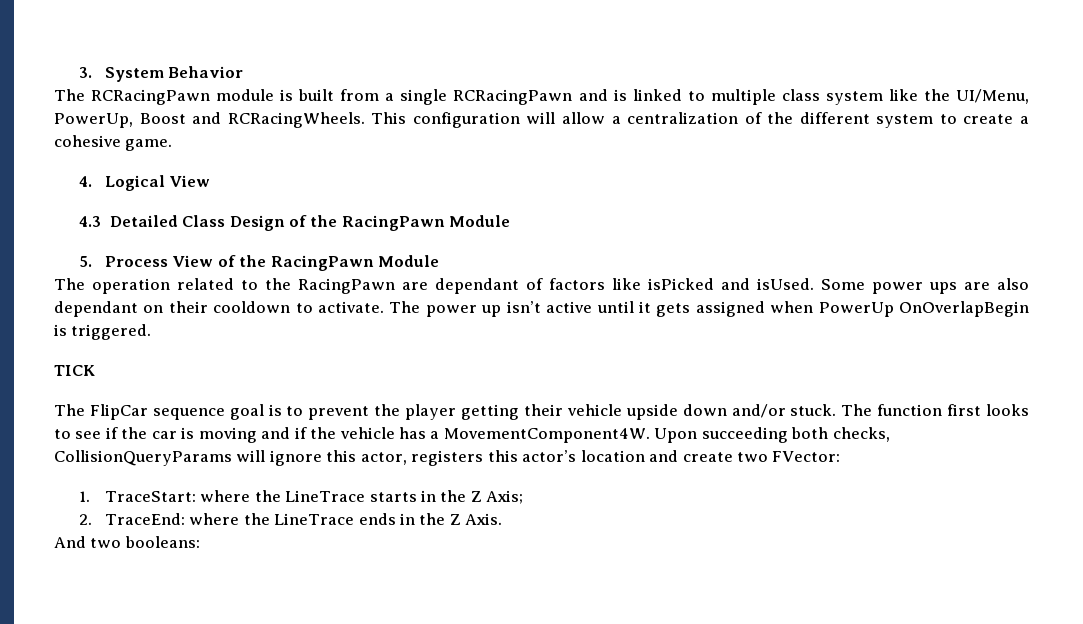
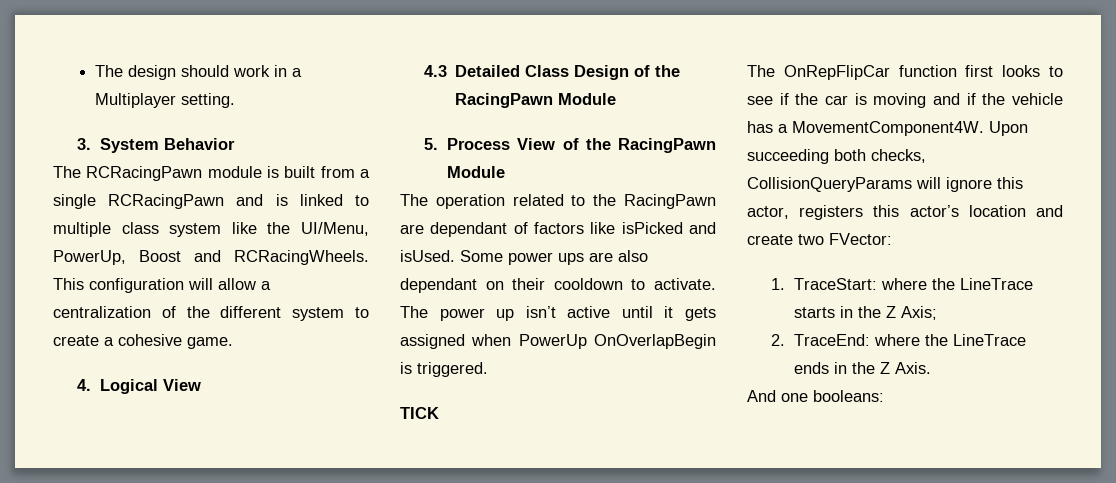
+ The design should work in a Multiplayer setting.
- The FlipCar sequence goal is to prevent the player getting their vehicle upside down and/or stuck. The function first looks to see if the car is moving and if the vehicle has a MovementComponent4W.
+ The OnRepFlipCar function first looks to see if the car is moving and if the vehicle has a MovementComponent4W.
- And two booleans:
+ And one booleans:

